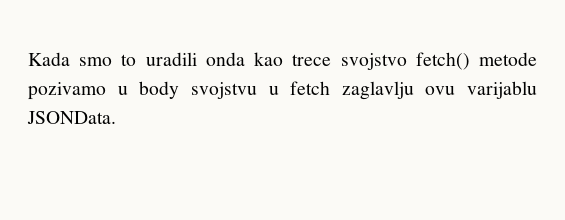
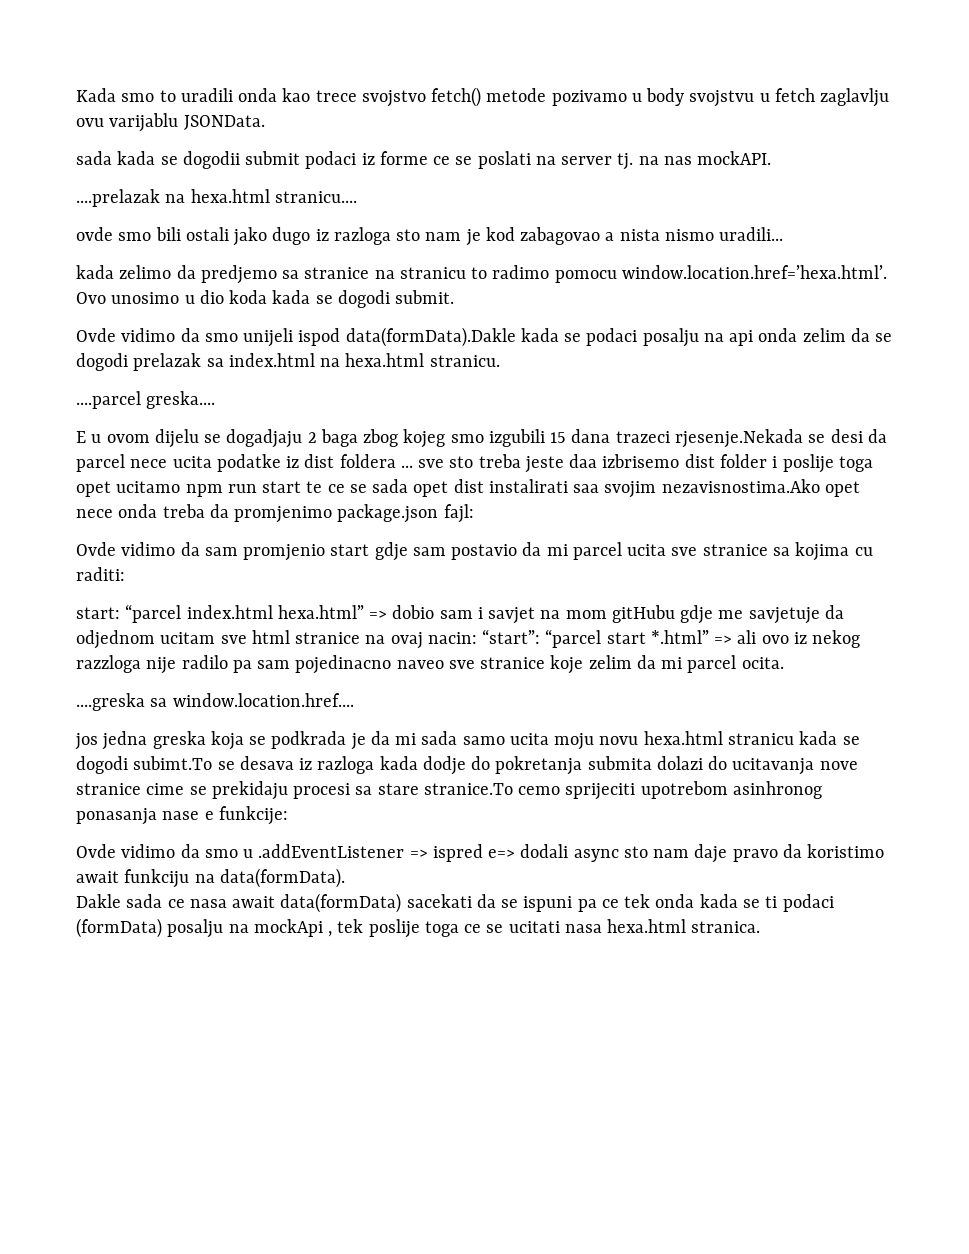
+ sada kada se dogodii submit podaci iz forme ce se poslati na server tj. na nas mockAPI.
+ ....prelazak na hexa.html stranicu....
+ ovde smo bili ostali jako dugo iz razloga sto nam je kod zabagovao a nista nismo uradili...
+ kada zelimo da predjemo sa stranice na stranicu to radimo pomocu window.location.href=’hexa.html’. Ovo unosimo u dio koda kada se dogodi submit.
+ Ovde vidimo da smo unijeli ispod data(formData).Dakle kada se podaci posalju na api onda zelim da se dogodi prelazak sa index.html na hexa.html stranicu.
+ ....parcel greska....
+ E u ovom dijelu se dogadjaju 2 baga zbog kojeg smo izgubili 15 dana trazeci rjesenje.Nekada se desi da parcel nece ucita podatke iz dist foldera ... sve sto treba jeste daa izbrisemo dist folder i poslije toga opet ucitamo npm run start te ce se sada opet dist instalirati saa svojim nezavisnostima.Ako opet nece onda treba da promjenimo package.json fajl:
+ Ovde vidimo da sam promjenio start gdje sam postavio da mi parcel ucita sve stranice sa kojima cu raditi:
+ start: “parcel index.html hexa.html” => dobio sam i savjet na mom gitHubu gdje me savjetuje da odjednom ucitam sve html stranice na ovaj nacin: “start”: “parcel start *.html” => ali ovo iz nekog razzloga nije radilo pa sam pojedinacno naveo sve stranice koje zelim da mi parcel ocita.
+ ....greska sa window.location.href....
+ jos jedna greska koja se podkrada je da mi sada samo ucita moju novu hexa.html stranicu kada se dogodi subimt.To se desava iz razloga kada dodje do pokretanja submita dolazi do ucitavanja nove stranice cime se prekidaju procesi sa stare stranice.To cemo sprijeciti upotrebom asinhronog ponasanja nase e funkcije:
+ Ovde vidimo da smo u .addEventListener => ispred e=> dodali async sto nam daje pravo da koristimo await funkciju na data(formData).
+ Dakle sada ce nasa await data(formData) sacekati da se ispuni pa ce tek onda kada se ti podaci (formData) posalju na mockApi , tek poslije toga ce se ucitati nasa hexa.html stranica.

